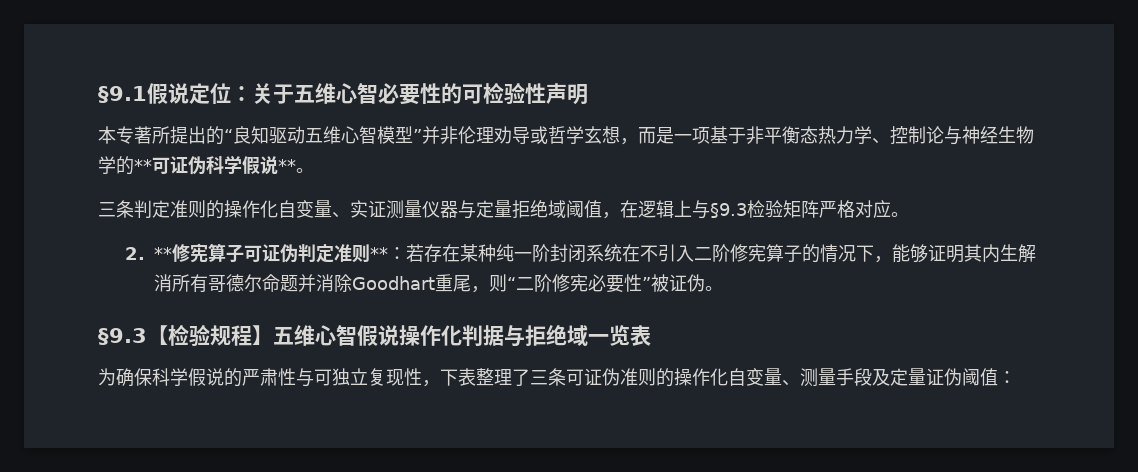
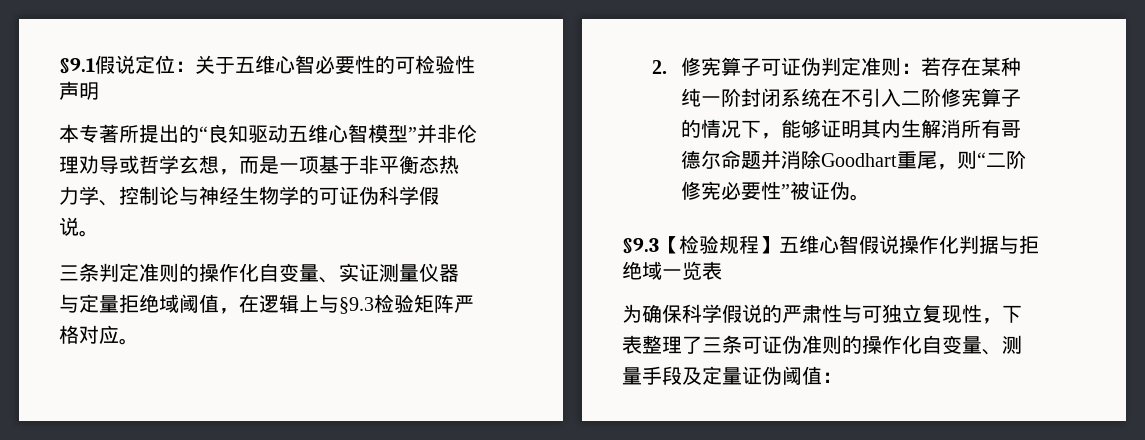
- 本专著所提出的“良知驱动五维心智模型”并非伦理劝导或哲学玄想，而是一项基于非平衡态热力学、控制论与神经生物学的**可证伪科学假说**。
+ 本专著所提出的“良知驱动五维心智模型”并非伦理劝导或哲学玄想，而是一项基于非平衡态热力学、控制论与神经生物学的可证伪科学假说。
- 2. **修宪算子可证伪判定准则**：若存在某种纯一阶封闭系统在不引入二阶修宪算子的情况下，能够证明其内生解消所有哥德尔命题并消除Goodhart重尾，则“二阶修宪必要性”被证伪。
+ 2.修宪算子可证伪判定准则：若存在某种纯一阶封闭系统在不引入二阶修宪算子的情况下，能够证明其内生解消所有哥德尔命题并消除Goodhart重尾，则“二阶修宪必要性”被证伪。

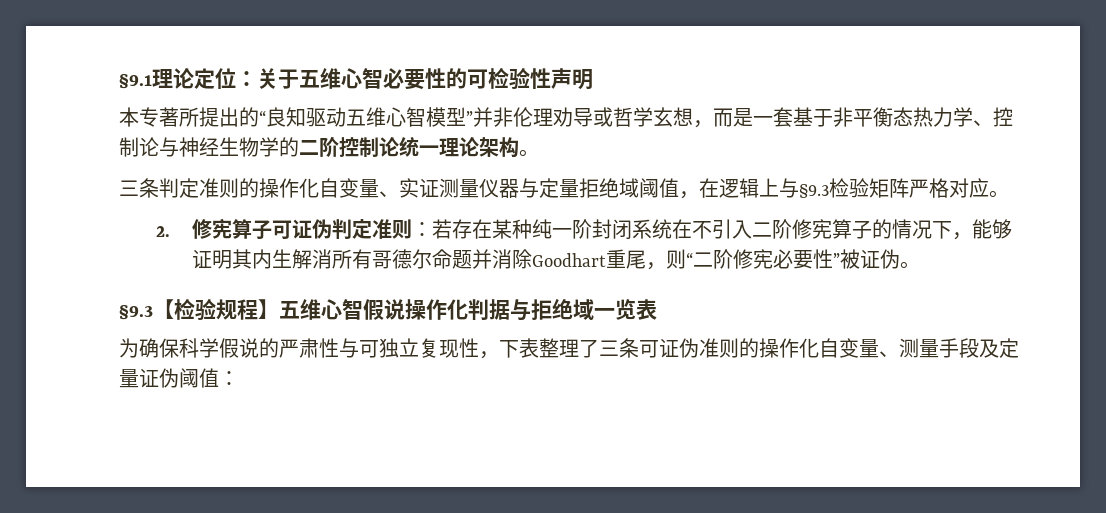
- §9.1假说定位：关于五维心智必要性的可检验性声明
+ §9.1理论定位：关于五维心智必要性的可检验性声明
- 本专著所提出的“良知驱动五维心智模型”并非伦理劝导或哲学玄想，而是一项基于非平衡态热力学、控制论与神经生物学的可证伪科学假说。
+ 本专著所提出的“良知驱动五维心智模型”并非伦理劝导或哲学玄想，而是一套基于非平衡态热力学、控制论与神经生物学的二阶控制论统一理论架构。

